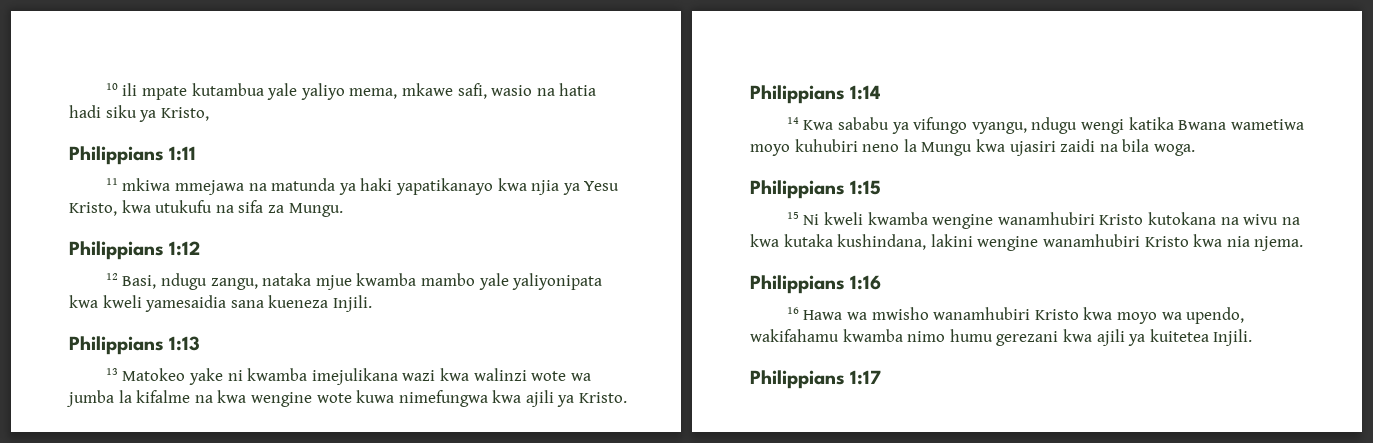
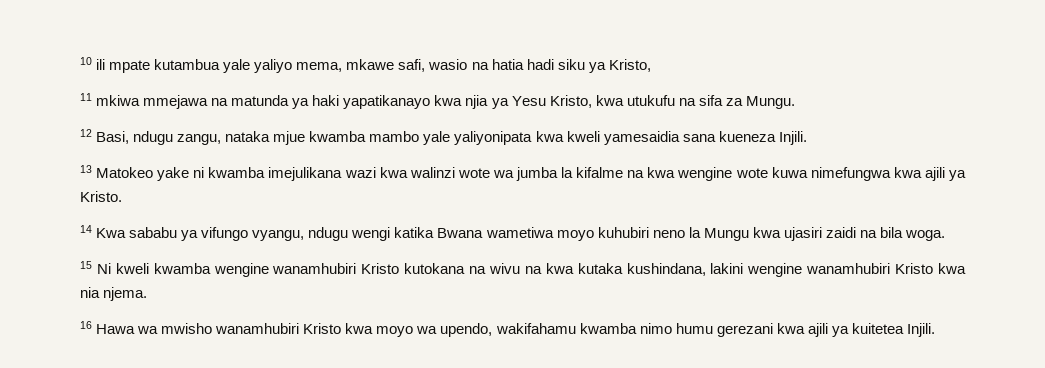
- Philippians 1:11
- Philippians 1:12
- Philippians 1:13
- Philippians 1:14
- Philippians 1:15
- Philippians 1:16
- Philippians 1:17

